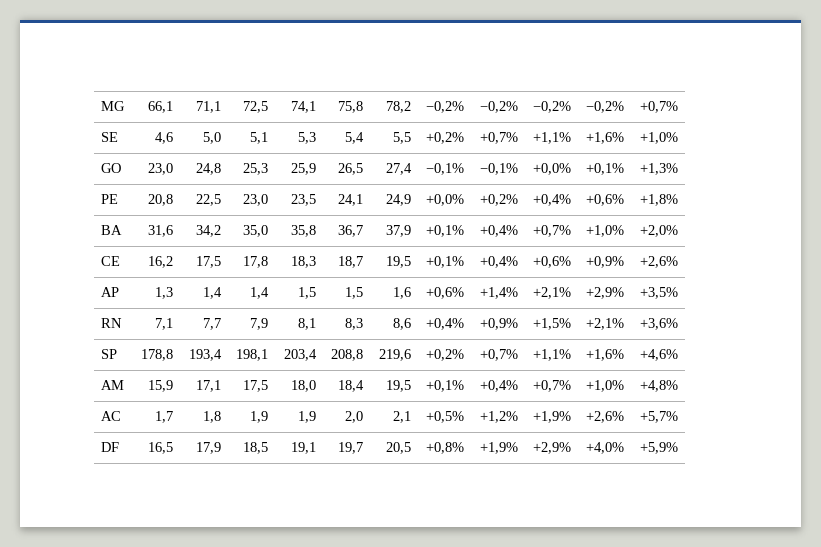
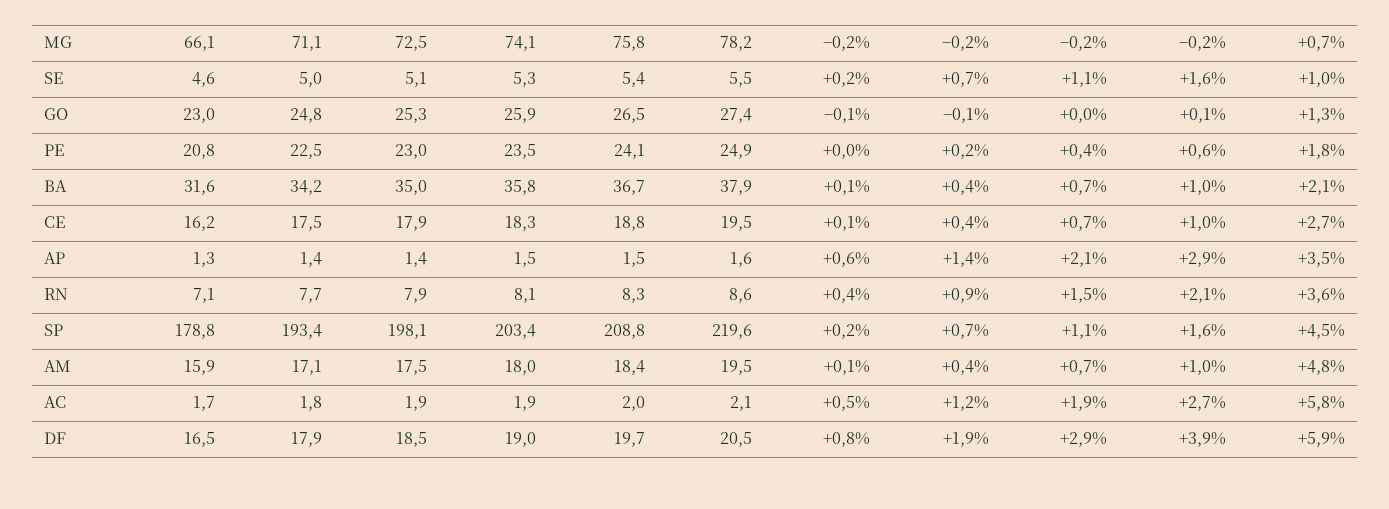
- BA | 31,6 | 34,2 | 35,0 | 35,8 | 36,7 | 37,9 | +0,1% | +0,4% | +0,7% | +1,0% | +2,0%
+ BA | 31,6 | 34,2 | 35,0 | 35,8 | 36,7 | 37,9 | +0,1% | +0,4% | +0,7% | +1,0% | +2,1%
- CE | 16,2 | 17,5 | 17,8 | 18,3 | 18,7 | 19,5 | +0,1% | +0,4% | +0,6% | +0,9% | +2,6%
+ CE | 16,2 | 17,5 | 17,9 | 18,3 | 18,8 | 19,5 | +0,1% | +0,4% | +0,7% | +1,0% | +2,7%
- SP | 178,8 | 193,4 | 198,1 | 203,4 | 208,8 | 219,6 | +0,2% | +0,7% | +1,1% | +1,6% | +4,6%
+ SP | 178,8 | 193,4 | 198,1 | 203,4 | 208,8 | 219,6 | +0,2% | +0,7% | +1,1% | +1,6% | +4,5%
- AC | 1,7 | 1,8 | 1,9 | 1,9 | 2,0 | 2,1 | +0,5% | +1,2% | +1,9% | +2,6% | +5,7%
+ AC | 1,7 | 1,8 | 1,9 | 1,9 | 2,0 | 2,1 | +0,5% | +1,2% | +1,9% | +2,7% | +5,8%
- DF | 16,5 | 17,9 | 18,5 | 19,1 | 19,7 | 20,5 | +0,8% | +1,9% | +2,9% | +4,0% | +5,9%
+ DF | 16,5 | 17,9 | 18,5 | 19,0 | 19,7 | 20,5 | +0,8% | +1,9% | +2,9% | +3,9% | +5,9%

